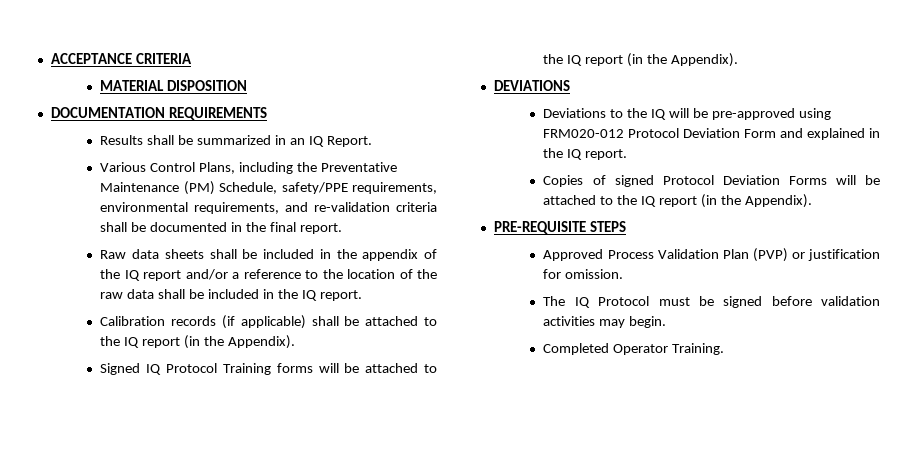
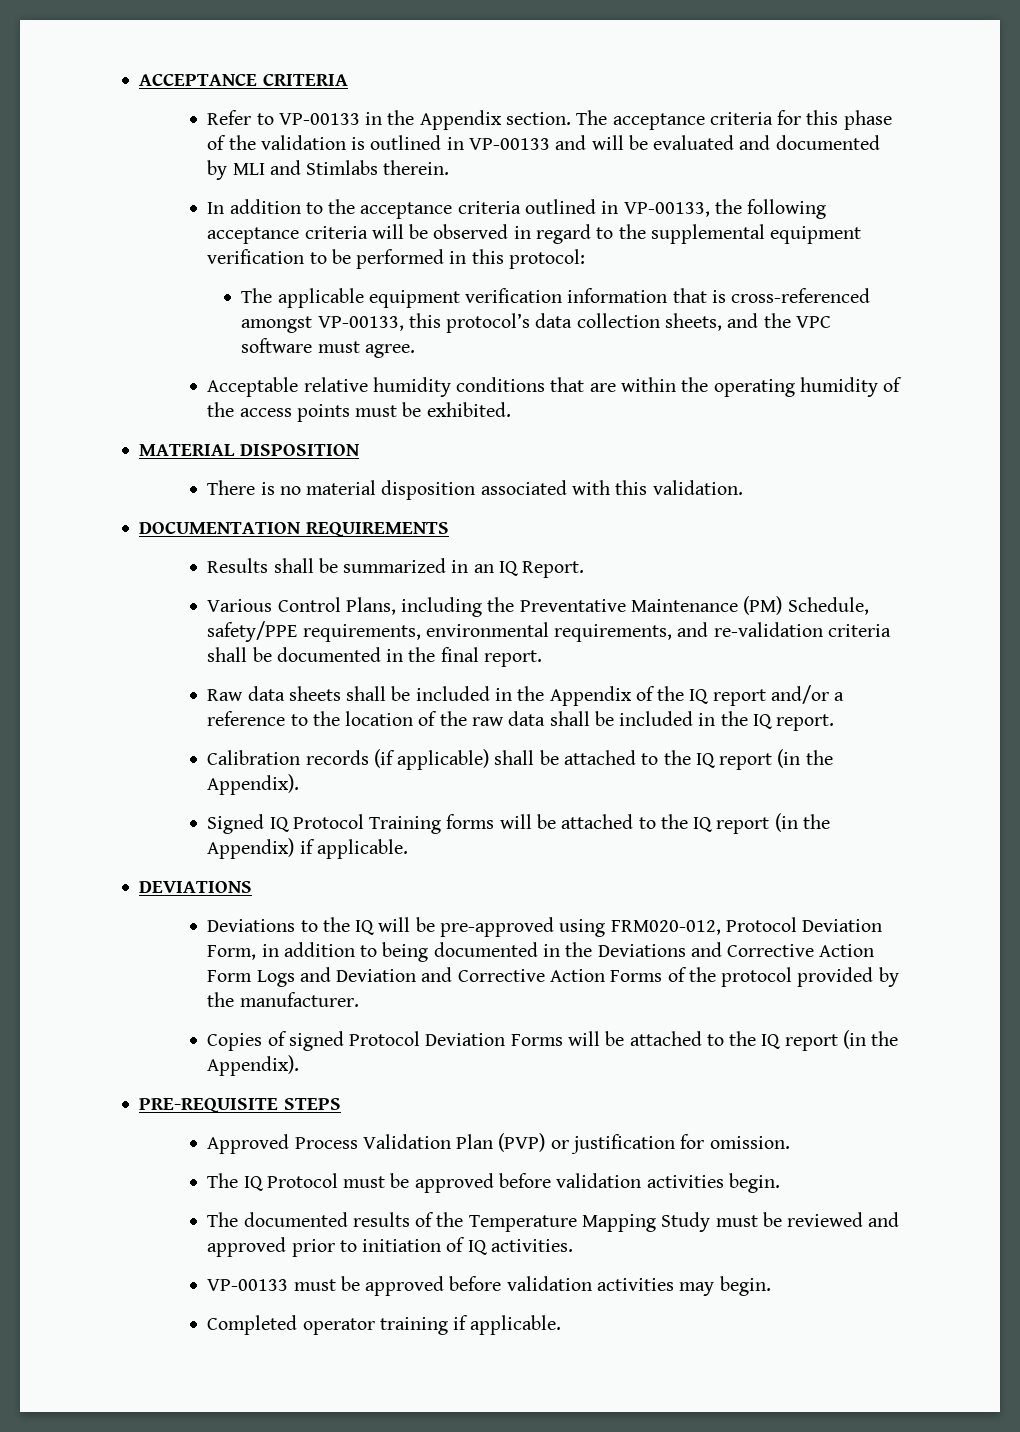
+ Refer to VP-00133 in the Appendix section. The acceptance criteria for this phase of the validation is outlined in VP-00133 and will be evaluated and documented by MLI and Stimlabs therein.
+ In addition to the acceptance criteria outlined in VP-00133, the following acceptance criteria will be observed in regard to the supplemental equipment verification to be performed in this protocol:
+ The applicable equipment verification information that is cross-referenced amongst VP-00133, this protocol’s data collection sheets, and the VPC software must agree.
+ Acceptable relative humidity conditions that are within the operating humidity of the access points must be exhibited.
  MATERIAL DISPOSITION
+ There is no material disposition associated with this validation.
- Raw data sheets shall be included in the appendix of the IQ report and/or a reference to the location of the raw data shall be included in the IQ report.
+ Raw data sheets shall be included in the Appendix of the IQ report and/or a reference to the location of the raw data shall be included in the IQ report.
- Signed IQ Protocol Training forms will be attached to the IQ report (in the Appendix).
+ Signed IQ Protocol Training forms will be attached to the IQ report (in the Appendix) if applicable.
- Deviations to the IQ will be pre-approved using FRM020-012 Protocol Deviation Form and explained in the IQ report.
+ Deviations to the IQ will be pre-approved using FRM020-012, Protocol Deviation Form, in addition to being documented in the Deviations and Corrective Action Form Logs and Deviation and Corrective Action Forms of the protocol provided by the manufacturer.
- The IQ Protocol must be signed before validation activities may begin.
+ The IQ Protocol must be approved before validation activities begin.
+ The documented results of the Temperature Mapping Study must be reviewed and approved prior to initiation of IQ activities.
+ VP-00133 must be approved before validation activities may begin.
- Completed Operator Training.
+ Completed operator training if applicable.

